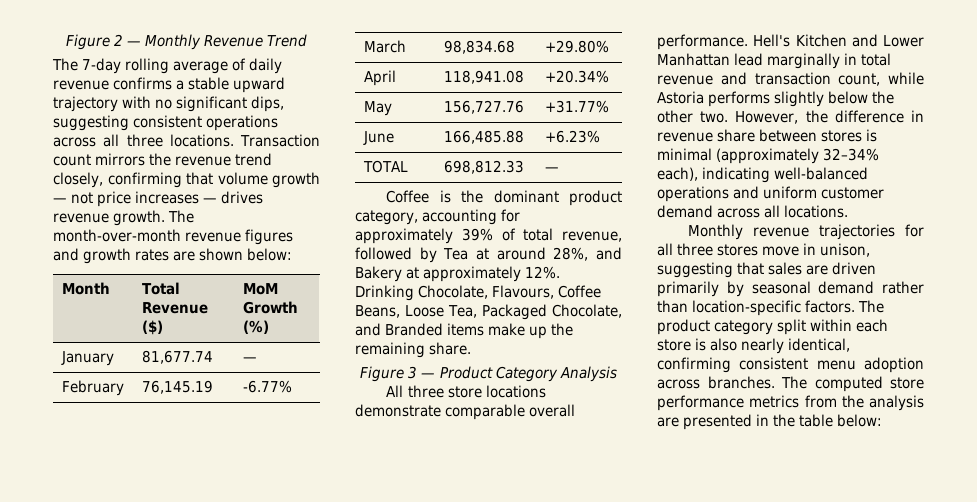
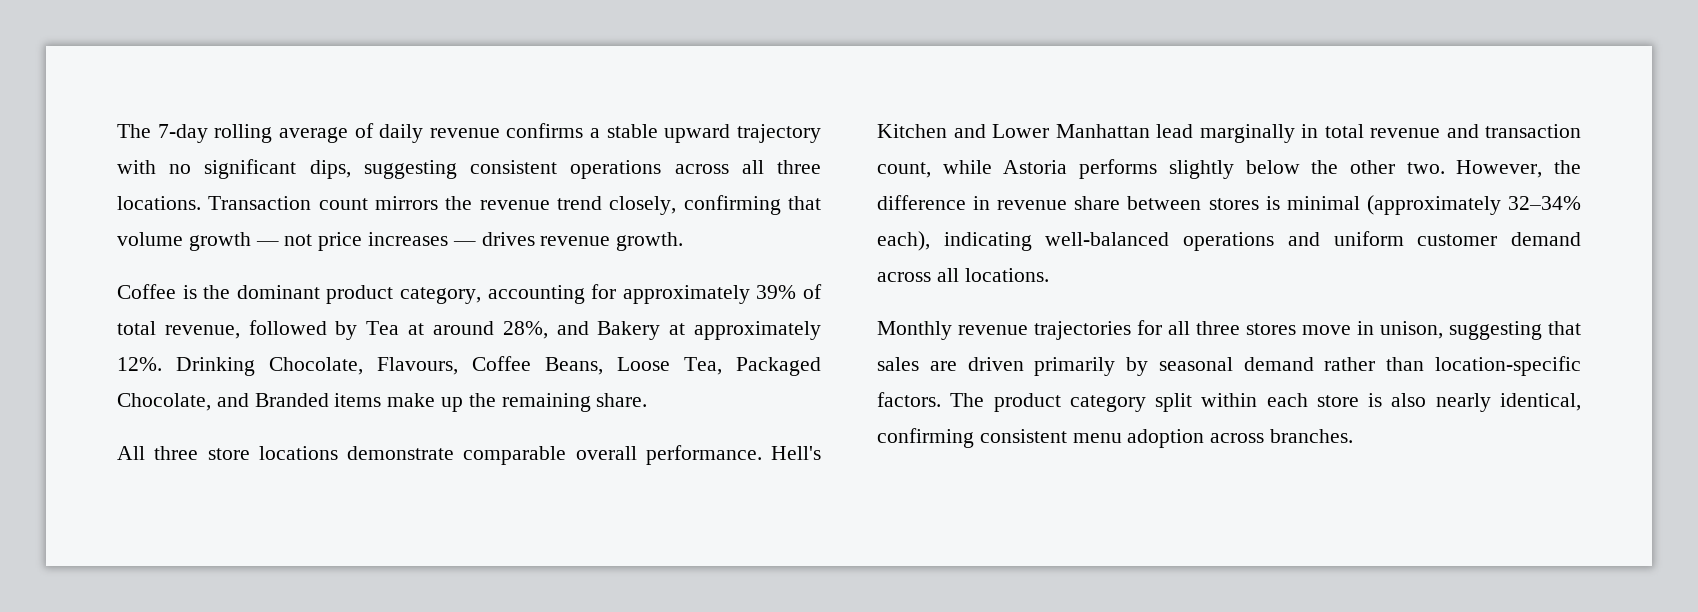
- Figure 2 — Monthly Revenue Trend
- The month-over-month revenue figures and growth rates are shown below:
- Month | Total Revenue ($) | MoM Growth (%)
- January | 81,677.74 | —
- February | 76,145.19 | -6.77%
- March | 98,834.68 | +29.80%
- April | 118,941.08 | +20.34%
- May | 156,727.76 | +31.77%
- June | 166,485.88 | +6.23%
- TOTAL | 698,812.33 | —
- Figure 3 — Product Category Analysis
- The computed store performance metrics from the analysis are presented in the table below:

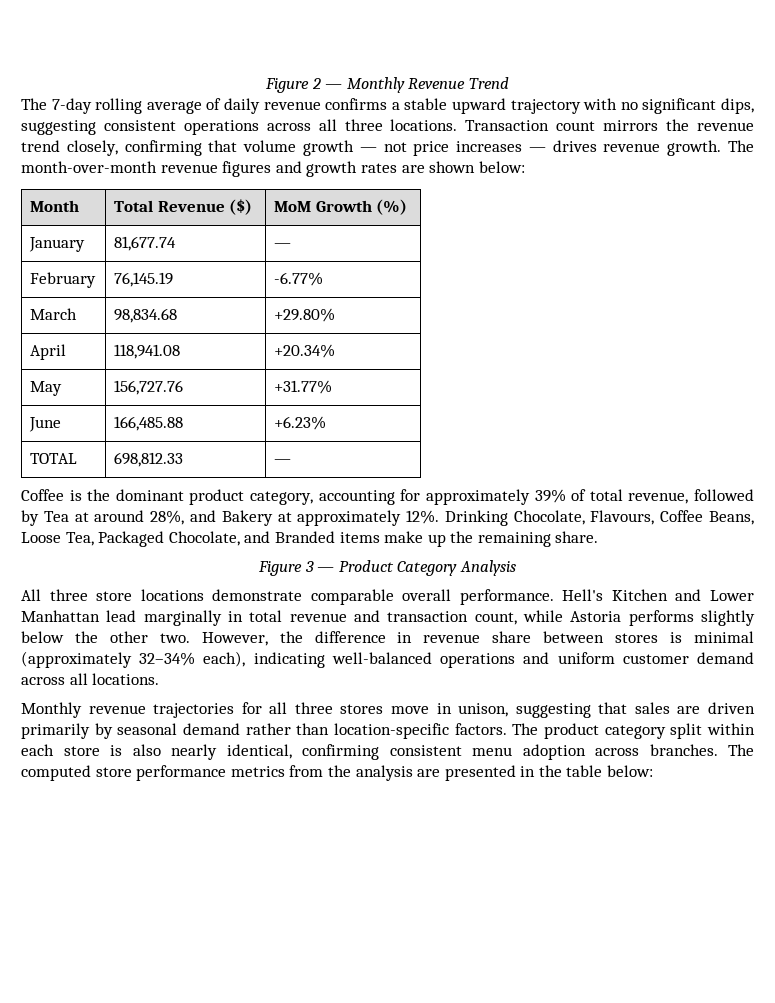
+ Figure 2 — Monthly Revenue Trend
+ The month-over-month revenue figures and growth rates are shown below:
+ Month | Total Revenue ($) | MoM Growth (%)
+ January | 81,677.74 | —
+ February | 76,145.19 | -6.77%
+ March | 98,834.68 | +29.80%
+ April | 118,941.08 | +20.34%
+ May | 156,727.76 | +31.77%
+ June | 166,485.88 | +6.23%
+ TOTAL | 698,812.33 | —
+ Figure 3 — Product Category Analysis
+ The computed store performance metrics from the analysis are presented in the table below:

